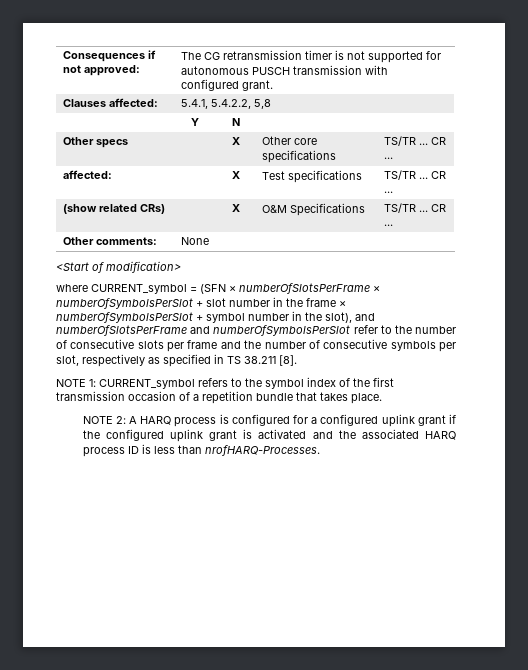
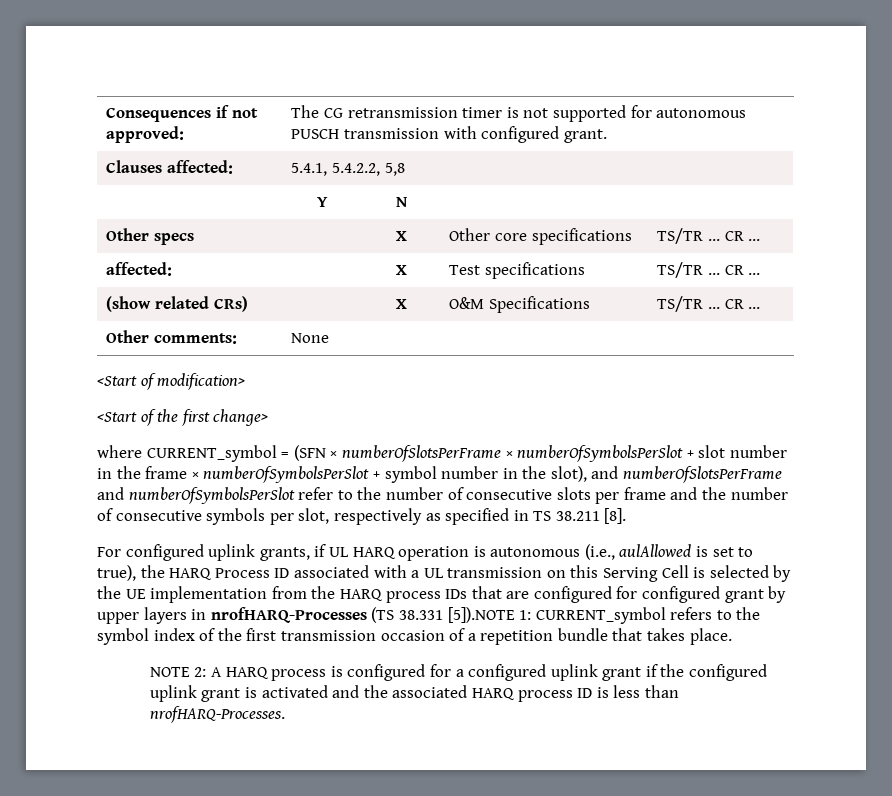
+ <Start of the first change>
- NOTE 1: CURRENT_symbol refers to the symbol index of the first transmission occasion of a repetition bundle that takes place.
+ For configured uplink grants, if UL HARQ operation is autonomous (i.e., aulAllowed is set to true), the HARQ Process ID associated with a UL transmission on this Serving Cell is selected by the UE implementation from the HARQ process IDs that are configured for configured grant by upper layers in nrofHARQ-Processes (TS 38.331 [5]).NOTE 1: CURRENT_symbol refers to the symbol index of the first transmission occasion of a repetition bundle that takes place.

